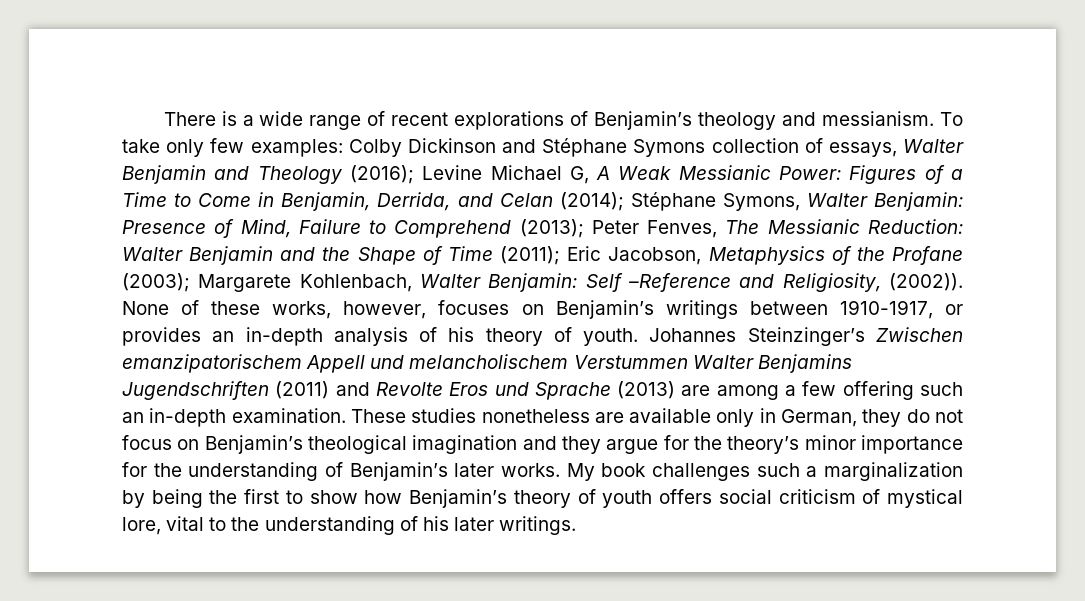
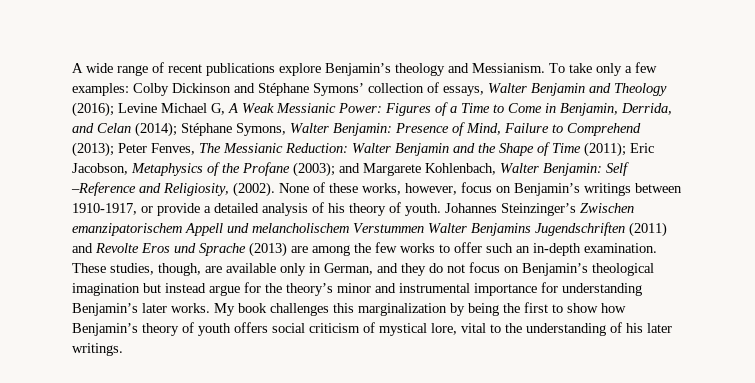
- There is a wide range of recent explorations of Benjamin’s theology and messianism.
+ A wide range of recent publications explore Benjamin’s theology and Messianism.
- To take only few examples:
+ To take only a few examples:
- Colby Dickinson and Stéphane Symons collection of essays, Walter Benjamin and Theology (2016);
+ Colby Dickinson and Stéphane Symons’ collection of essays, Walter Benjamin and Theology (2016);
- Margarete Kohlenbach, Walter Benjamin:
+ and Margarete Kohlenbach, Walter Benjamin:
- Self –Reference and Religiosity, (2002)).
+ Self –Reference and Religiosity, (2002).
- None of these works, however, focuses on Benjamin’s writings between 1910-1917, or provides an in-depth analysis of his theory of youth.
+ None of these works, however, focus on Benjamin’s writings between 1910-1917, or provide a detailed analysis of his theory of youth.
- Johannes Steinzinger’s Zwischen emanzipatorischem Appell und melancholischem Verstummen Walter Benjamins Jugendschriften (2011) and Revolte Eros und Sprache (2013) are among a few offering such an in-depth examination.
+ Johannes Steinzinger’s Zwischen emanzipatorischem Appell und melancholischem Verstummen Walter Benjamins Jugendschriften (2011) and Revolte Eros und Sprache (2013) are among the few works to offer such an in-depth examination.
- These studies nonetheless are available only in German, they do not focus on Benjamin’s theological imagination and they argue for the theory’s minor importance for the understanding of Benjamin’s later works.
+ These studies, though, are available only in German, and they do not focus on Benjamin’s theological imagination but instead argue for the theory’s minor and instrumental importance for understanding Benjamin’s later works.
- My book challenges such a marginalization by being the first to show how Benjamin’s theory of youth offers social criticism of mystical lore, vital to the understanding of his later writings.
+ My book challenges this marginalization by being the first to show how Benjamin’s theory of youth offers social criticism of mystical lore, vital to the understanding of his later writings.

